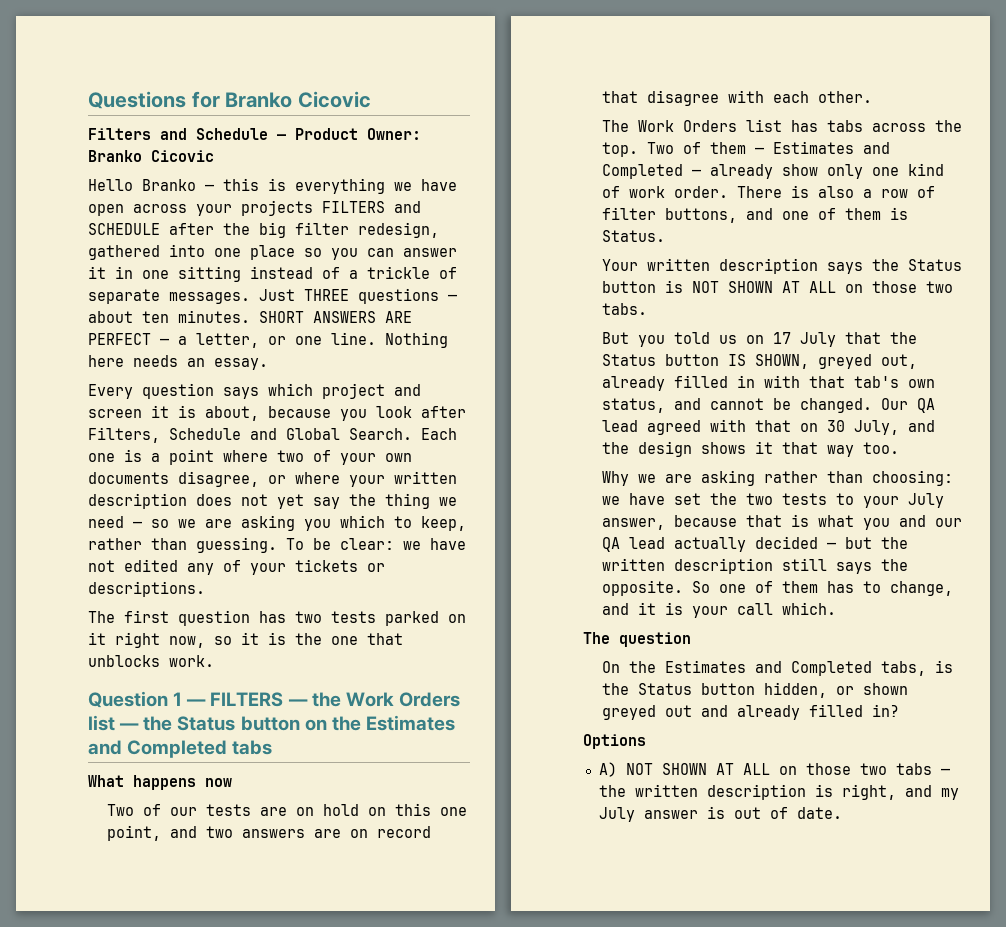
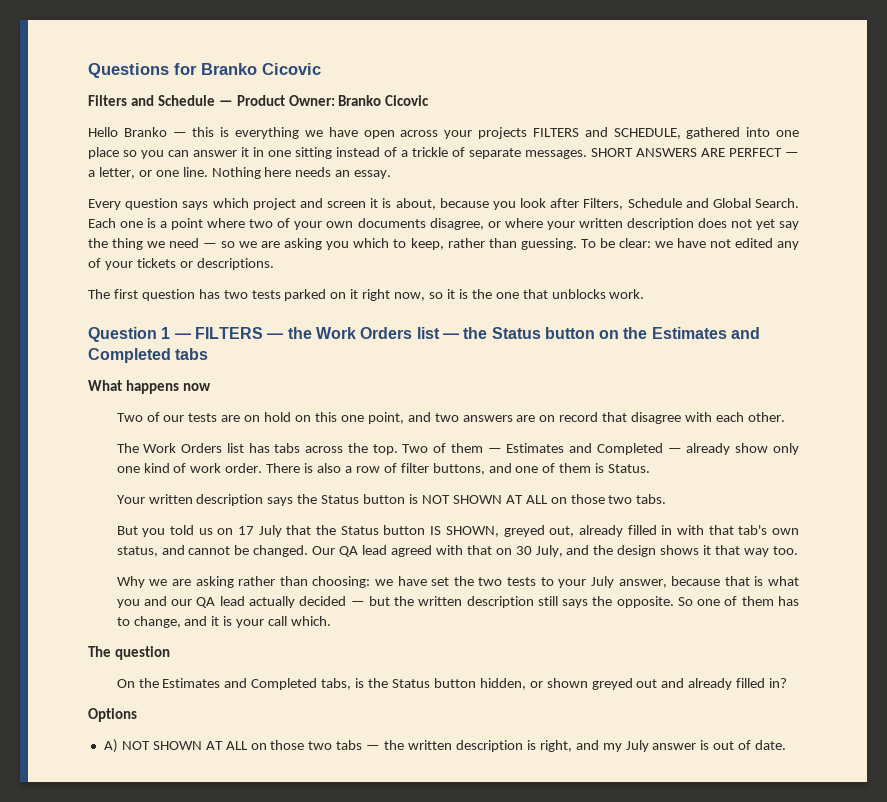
- Hello Branko — this is everything we have open across your projects FILTERS and SCHEDULE after the big filter redesign, gathered into one place so you can answer it in one sitting instead of a trickle of separate messages.
+ Hello Branko — this is everything we have open across your projects FILTERS and SCHEDULE, gathered into one place so you can answer it in one sitting instead of a trickle of separate messages.
- Just THREE questions — about ten minutes.

